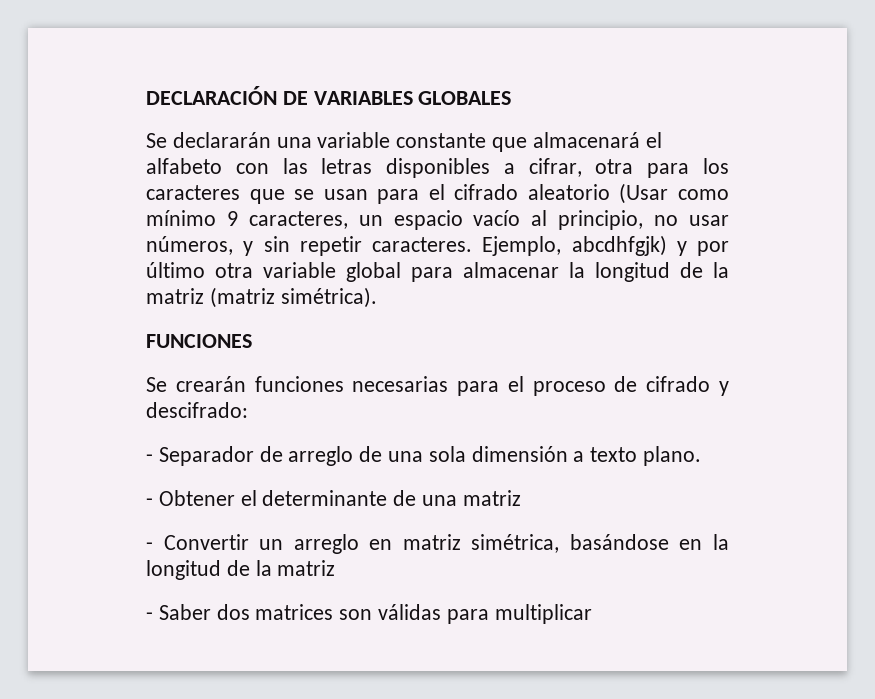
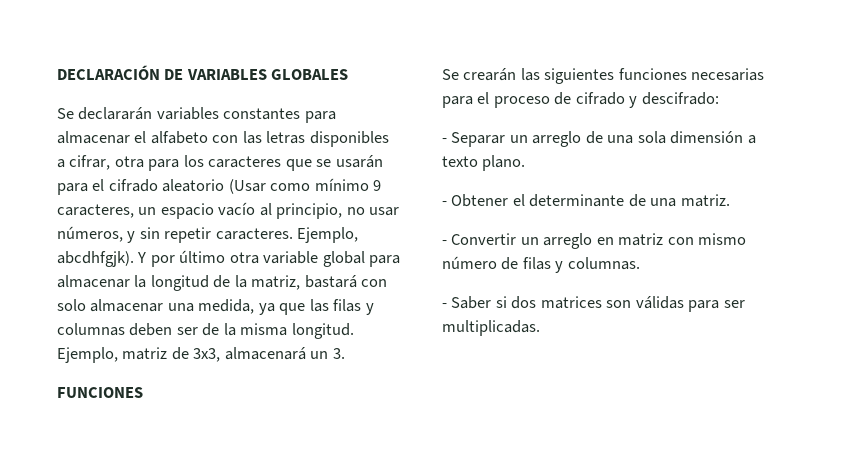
- Se declararán una variable constante que almacenará el alfabeto con las letras disponibles a cifrar, otra para los caracteres que se usan para el cifrado aleatorio (Usar como mínimo 9 caracteres, un espacio vacío al principio, no usar números, y sin repetir caracteres.
+ Se declararán variables constantes para almacenar el alfabeto con las letras disponibles a cifrar, otra para los caracteres que se usarán para el cifrado aleatorio (Usar como mínimo 9 caracteres, un espacio vacío al principio, no usar números, y sin repetir caracteres.
- Ejemplo, abcdhfgjk) y por último otra variable global para almacenar la longitud de la matriz (matriz simétrica).
+ Ejemplo, abcdhfgjk). Y por último otra variable global para almacenar la longitud de la matriz, bastará con solo almacenar una medida, ya que las filas y columnas deben ser de la misma longitud. Ejemplo, matriz de 3x3, almacenará un 3.
- Se crearán funciones necesarias para el proceso de cifrado y descifrado:
+ Se crearán las siguientes funciones necesarias para el proceso de cifrado y descifrado:
- - Separador de arreglo de una sola dimensión a texto plano.
+ - Separar un arreglo de una sola dimensión a texto plano.
- - Obtener el determinante de una matriz
+ - Obtener el determinante de una matriz.
- - Convertir un arreglo en matriz simétrica, basándose en la longitud de la matriz
+ - Convertir un arreglo en matriz con mismo número de filas y columnas.
- - Saber dos matrices son válidas para multiplicar
+ - Saber si dos matrices son válidas para ser multiplicadas.

